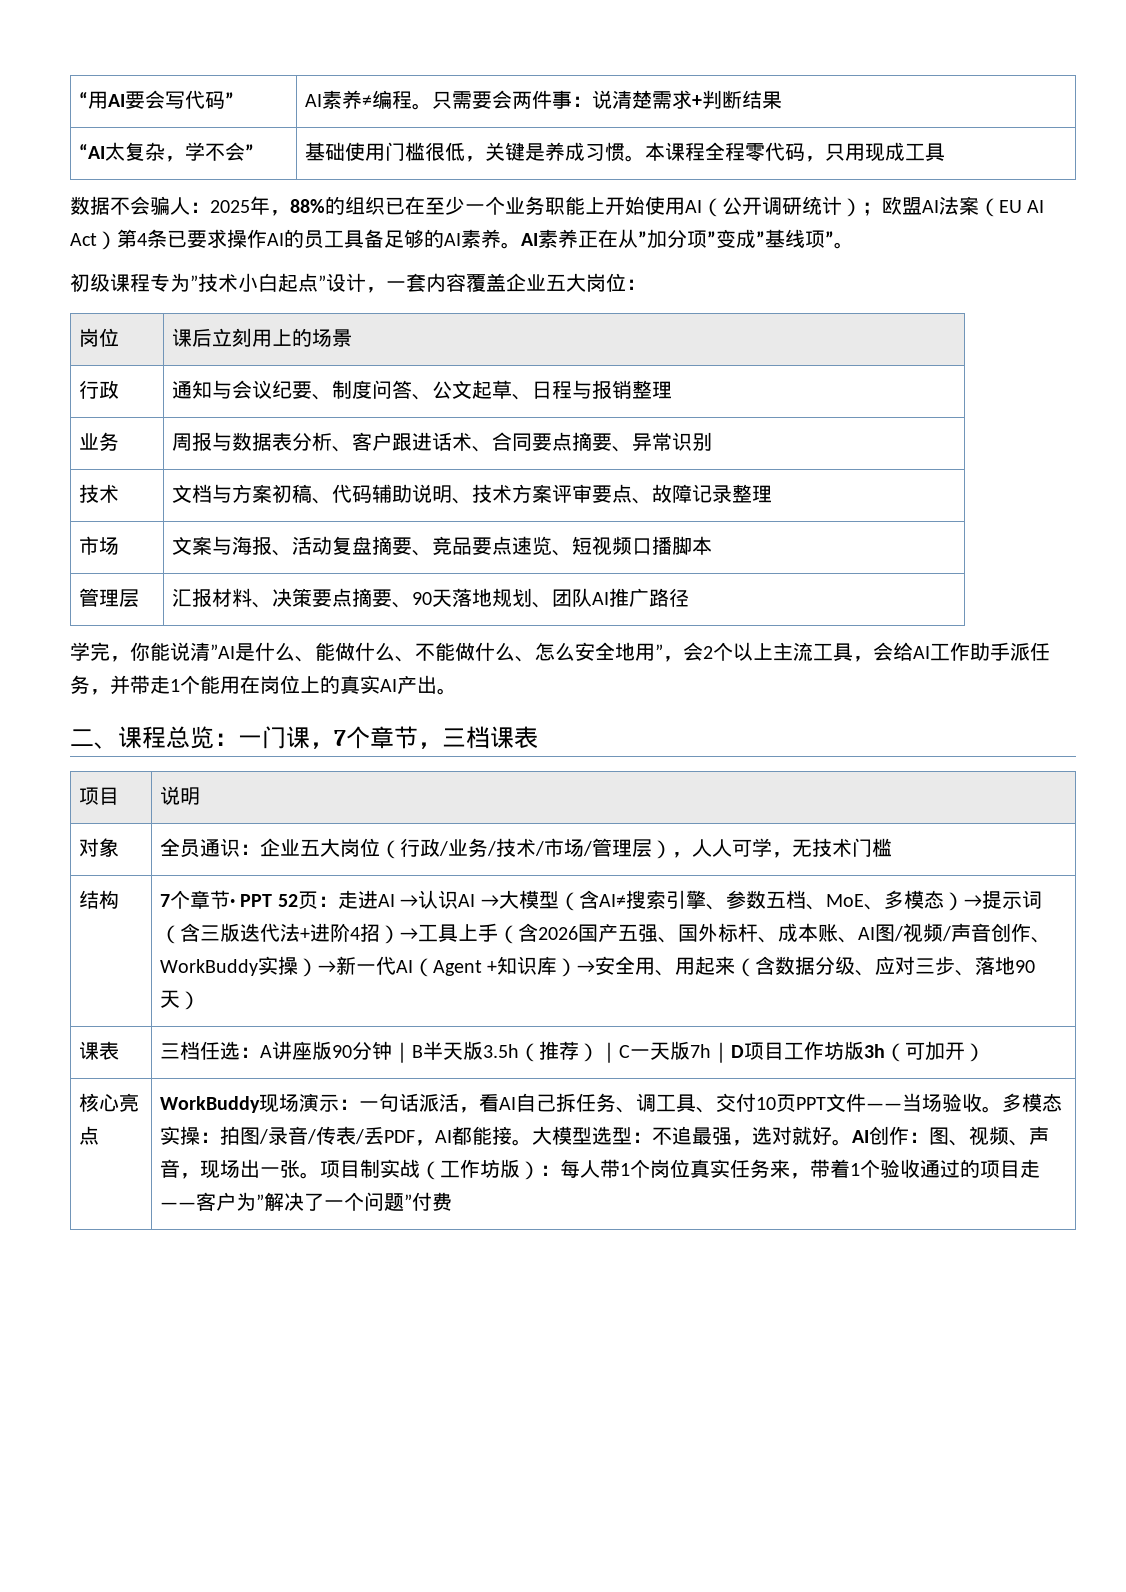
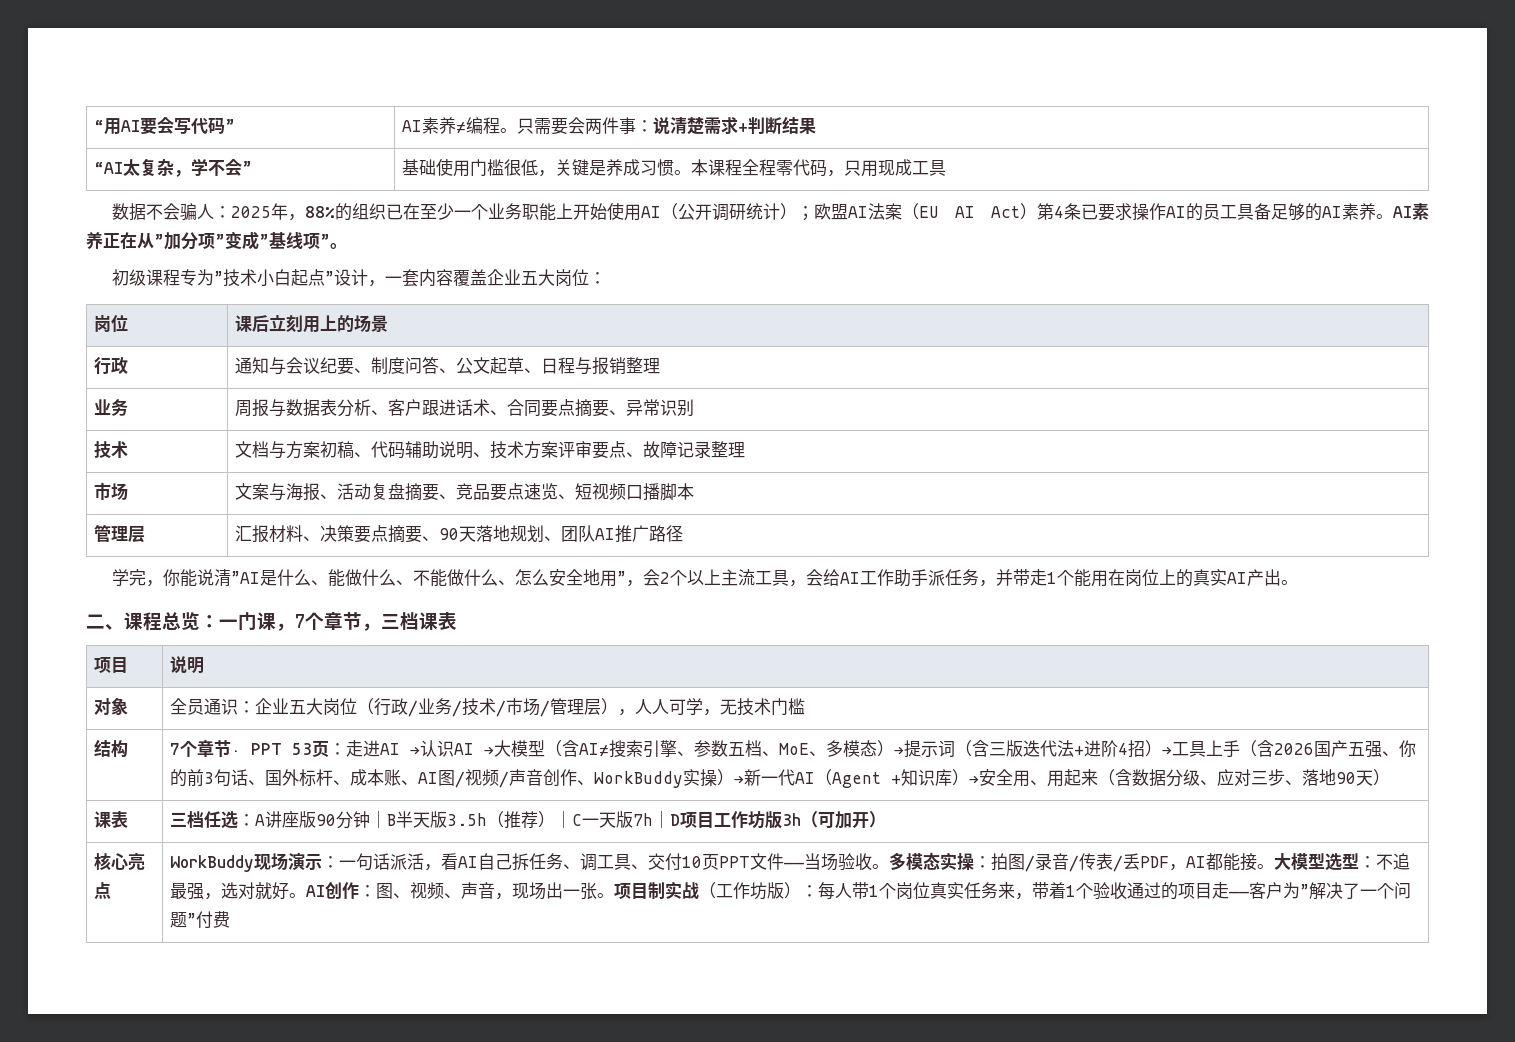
- 7个章节· PPT 52页：
+ 7个章节· PPT 53页：
- 走进AI →认识AI →大模型（含AI≠搜索引擎、参数五档、MoE、多模态）→提示词（含三版迭代法+进阶4招）→工具上手（含2026国产五强、国外标杆、成本账、AI图/视频/声音创作、WorkBuddy实操）→新一代AI（Agent +知识库）→安全用、用起来（含数据分级、应对三步、落地90天）
+ 走进AI →认识AI →大模型（含AI≠搜索引擎、参数五档、MoE、多模态）→提示词（含三版迭代法+进阶4招）→工具上手（含2026国产五强、你的前3句话、国外标杆、成本账、AI图/视频/声音创作、WorkBuddy实操）→新一代AI（Agent +知识库）→安全用、用起来（含数据分级、应对三步、落地90天）

